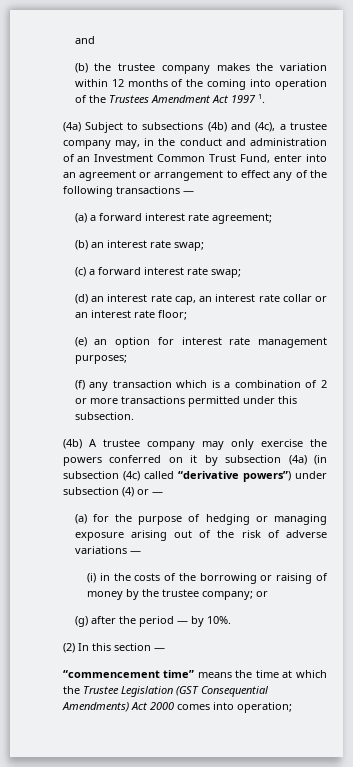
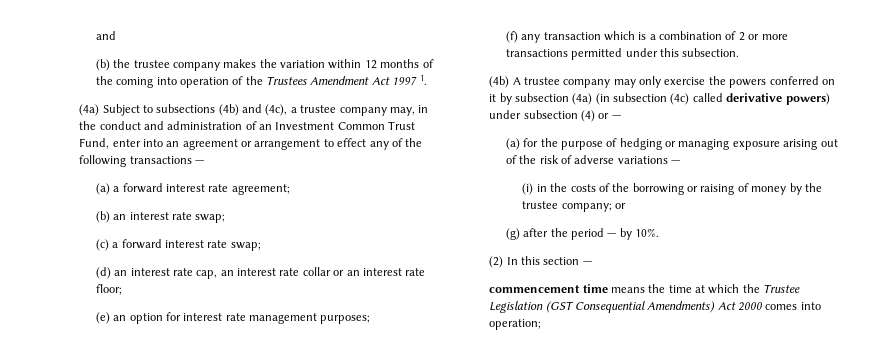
- (4b) A trustee company may only exercise the powers conferred on it by subsection (4a) (in subsection (4c) called “derivative powers”) under subsection (4) or —
+ (4b) A trustee company may only exercise the powers conferred on it by subsection (4a) (in subsection (4c) called derivative powers) under subsection (4) or —
- “commencement time” means the time at which the Trustee Legislation (GST Consequential Amendments) Act 2000 comes into operation;
+ commencement time means the time at which the Trustee Legislation (GST Consequential Amendments) Act 2000 comes into operation;

